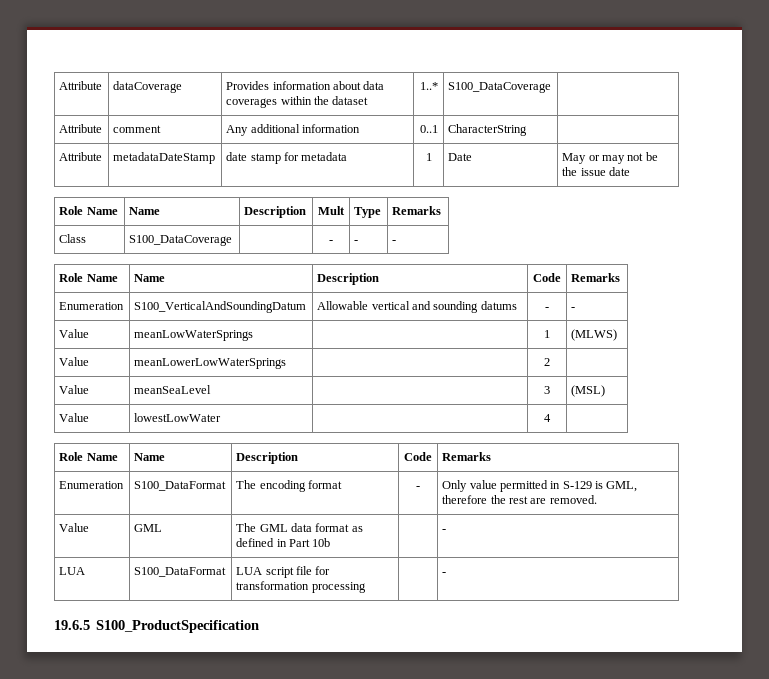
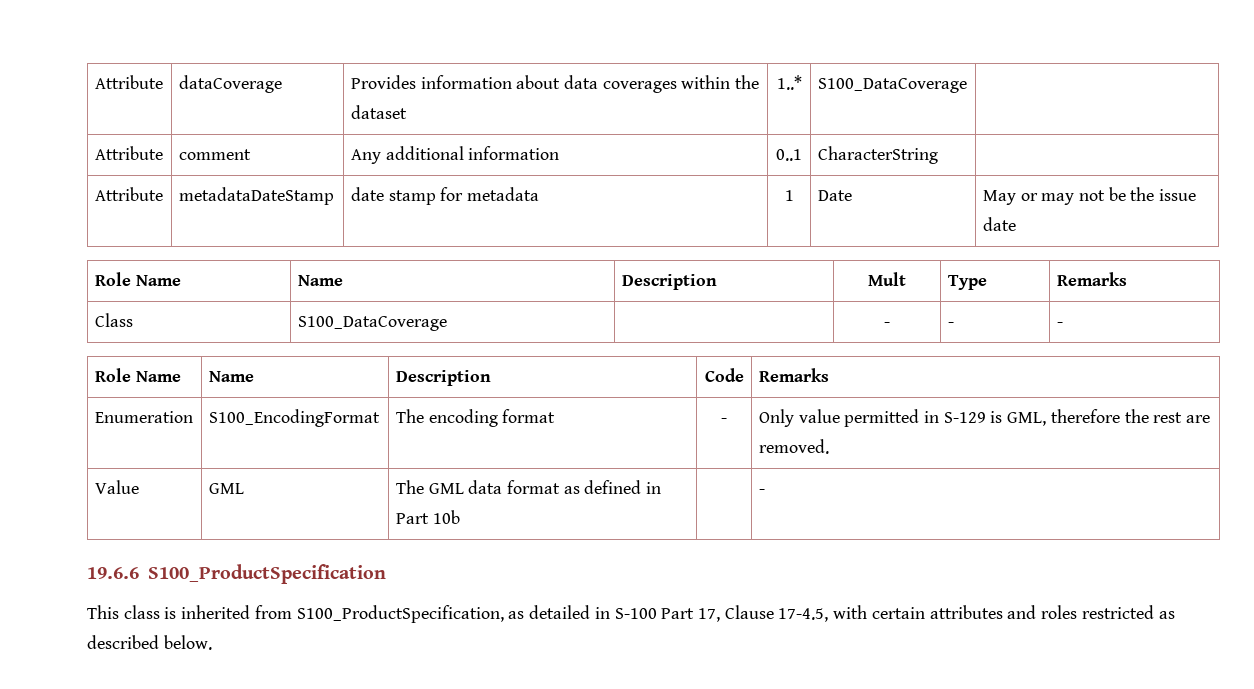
- Enumeration | S100_VerticalAndSoundingDatum | Allowable vertical and sounding datums | - | -
- Value | meanLowWaterSprings | | 1 | (MLWS)
- Value | meanLowerLowWaterSprings | | 2 |
- Value | meanSeaLevel | | 3 | (MSL)
- Value | lowestLowWater | | 4 |
- Role Name | Name | Description | Code | Remarks
- Enumeration | S100_DataFormat | The encoding format | - | Only value permitted in S-129 is GML, therefore the rest are removed.
+ Enumeration | S100_EncodingFormat | The encoding format | - | Only value permitted in S-129 is GML, therefore the rest are removed.
- LUA | S100_DataFormat | LUA script file for transformation processing | | -
- 19.6.5 S100_ProductSpecification
+ 19.6.6 S100_ProductSpecification
+ This class is inherited from S100_ProductSpecification, as detailed in S-100 Part 17, Clause 17-4.5, with certain attributes and roles restricted as described below.

